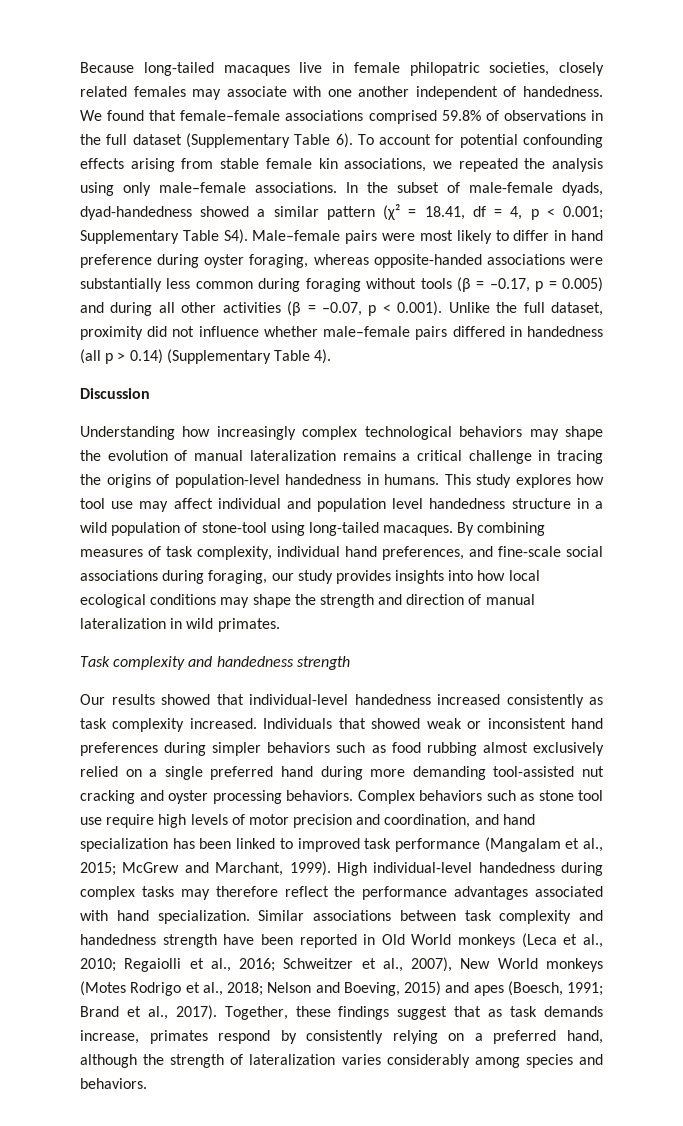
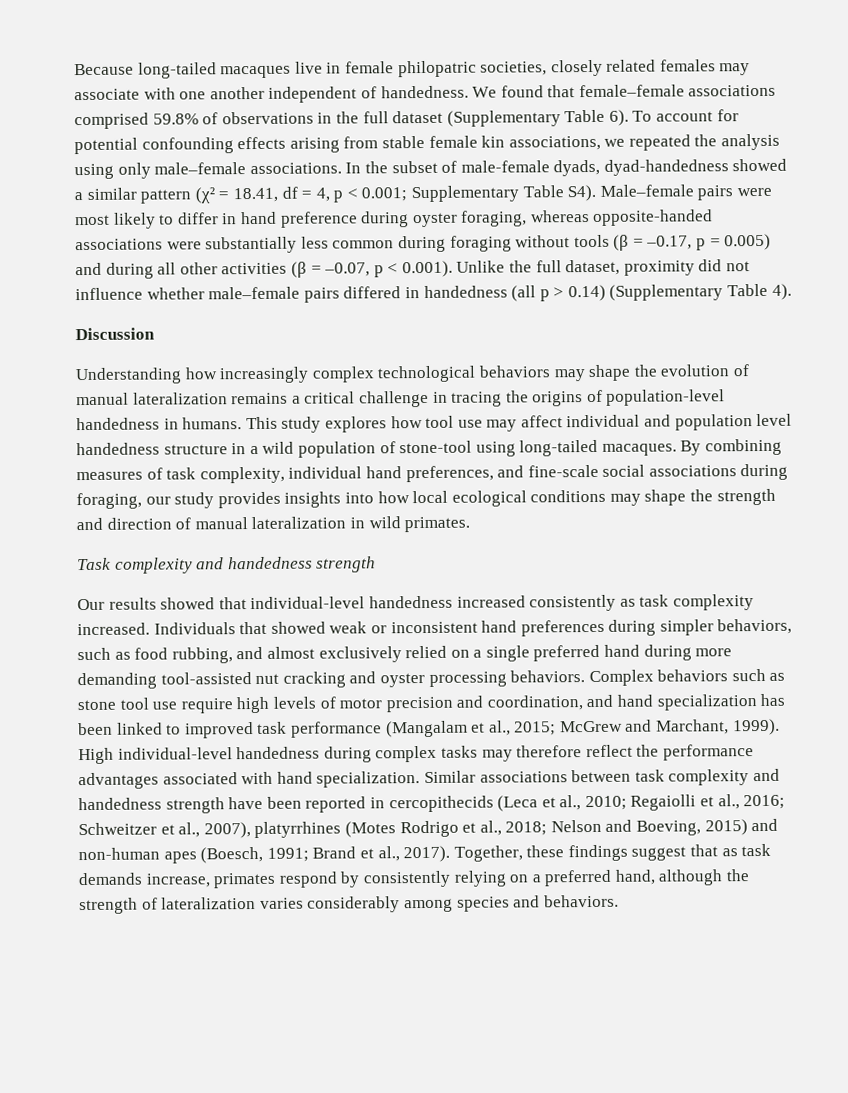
- Individuals that showed weak or inconsistent hand preferences during simpler behaviors such as food rubbing almost exclusively relied on a single preferred hand during more demanding tool-assisted nut cracking and oyster processing behaviors.
+ Individuals that showed weak or inconsistent hand preferences during simpler behaviors, such as food rubbing, and almost exclusively relied on a single preferred hand during more demanding tool-assisted nut cracking and oyster processing behaviors.
- Similar associations between task complexity and handedness strength have been reported in Old World monkeys (Leca et al., 2010; Regaiolli et al., 2016; Schweitzer et al., 2007), New World monkeys (Motes Rodrigo et al., 2018; Nelson and Boeving, 2015) and apes (Boesch, 1991; Brand et al., 2017).
+ Similar associations between task complexity and handedness strength have been reported in cercopithecids (Leca et al., 2010; Regaiolli et al., 2016; Schweitzer et al., 2007), platyrrhines (Motes Rodrigo et al., 2018; Nelson and Boeving, 2015) and non-human apes (Boesch, 1991; Brand et al., 2017).

